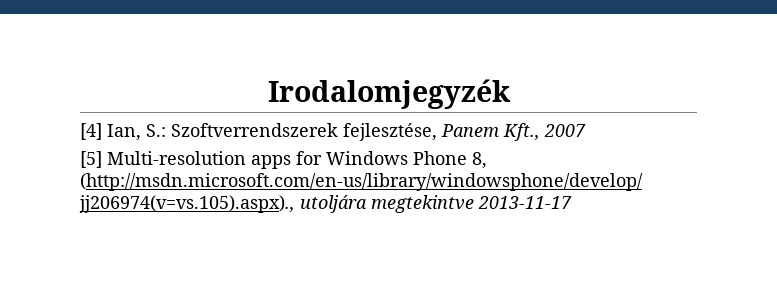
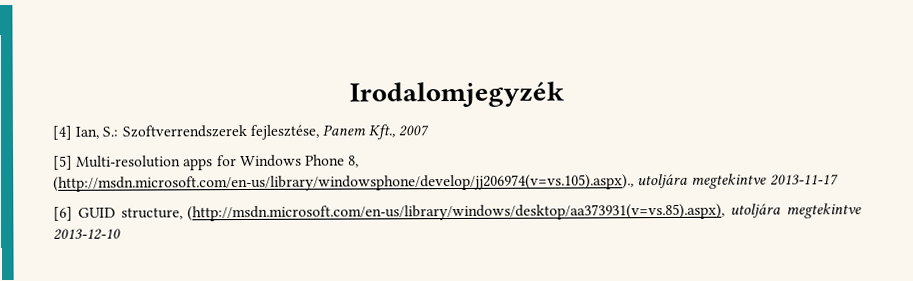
+ [6] GUID structure, (http://msdn.microsoft.com/en-us/library/windows/desktop/aa373931(v=vs.85).aspx), utoljára megtekintve 2013-12-10

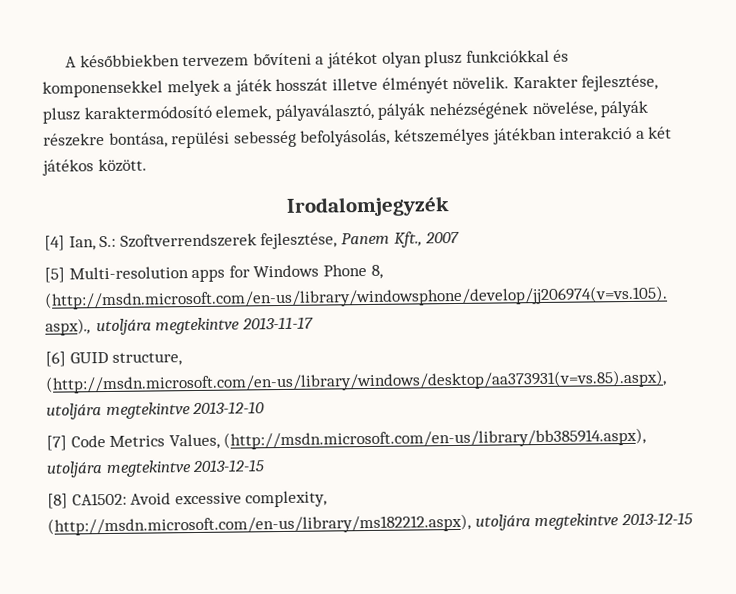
+ A későbbiekben tervezem bővíteni a játékot olyan plusz funkciókkal és komponensekkel melyek a játék hosszát illetve élményét növelik. Karakter fejlesztése, plusz karaktermódosító elemek, pályaválasztó, pályák nehézségének növelése, pályák részekre bontása, repülési sebesség befolyásolás, kétszemélyes játékban interakció a két játékos között.
+ [7] Code Metrics Values, (http://msdn.microsoft.com/en-us/library/bb385914.aspx), utoljára megtekintve 2013-12-15
+ [8] CA1502: Avoid excessive complexity, (http://msdn.microsoft.com/en-us/library/ms182212.aspx), utoljára megtekintve 2013-12-15

